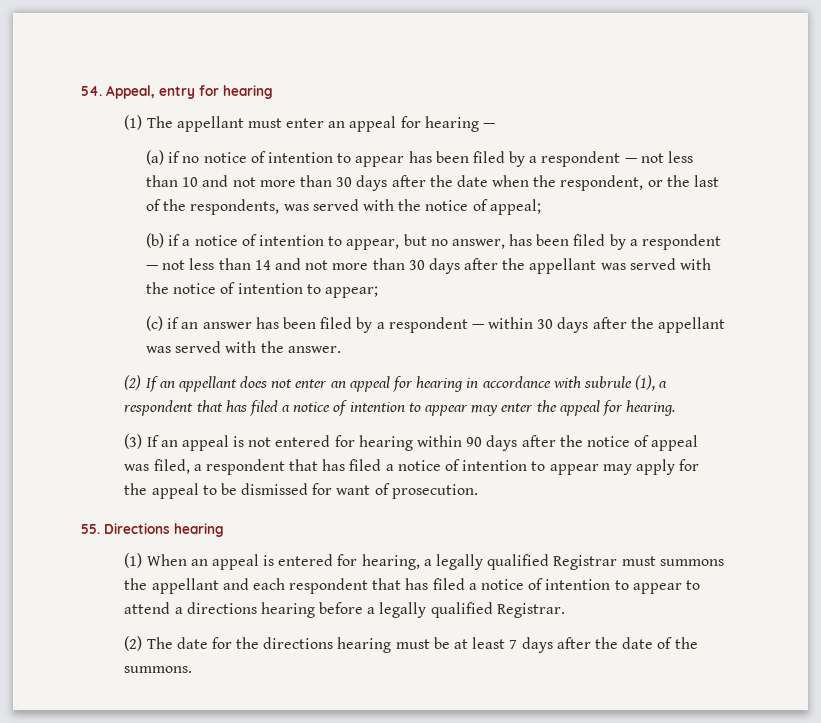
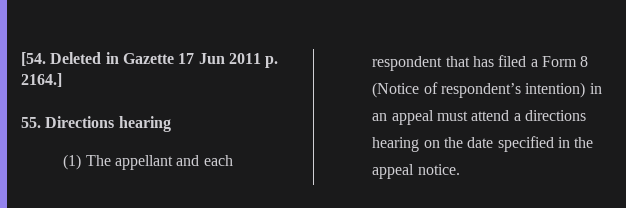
- 54. Appeal, entry for hearing
- (1) The appellant must enter an appeal for hearing —
- (a) if no notice of intention to appear has been filed by a respondent — not less than 10 and not more than 30 days after the date when the respondent, or the last of the respondents, was served with the notice of appeal;
- (b) if a notice of intention to appear, but no answer, has been filed by a respondent — not less than 14 and not more than 30 days after the appellant was served with the notice of intention to appear;
- (c) if an answer has been filed by a respondent — within 30 days after the appellant was served with the answer.
- (2) If an appellant does not enter an appeal for hearing in accordance with subrule (1), a respondent that has filed a notice of intention to appear may enter the appeal for hearing.
- (3) If an appeal is not entered for hearing within 90 days after the notice of appeal was filed, a respondent that has filed a notice of intention to appear may apply for the appeal to be dismissed for want of prosecution.
+ [54. Deleted in Gazette 17 Jun 2011 p. 2164.]
  55. Directions hearing
- (1) When an appeal is entered for hearing, a legally qualified Registrar must summons the appellant and each respondent that has filed a notice of intention to appear to attend a directions hearing before a legally qualified Registrar.
- (2) The date for the directions hearing must be at least 7 days after the date of the summons.
+ (1) The appellant and each respondent that has filed a Form 8 (Notice of respondent’s intention) in an appeal must attend a directions hearing on the date specified in the appeal notice.

